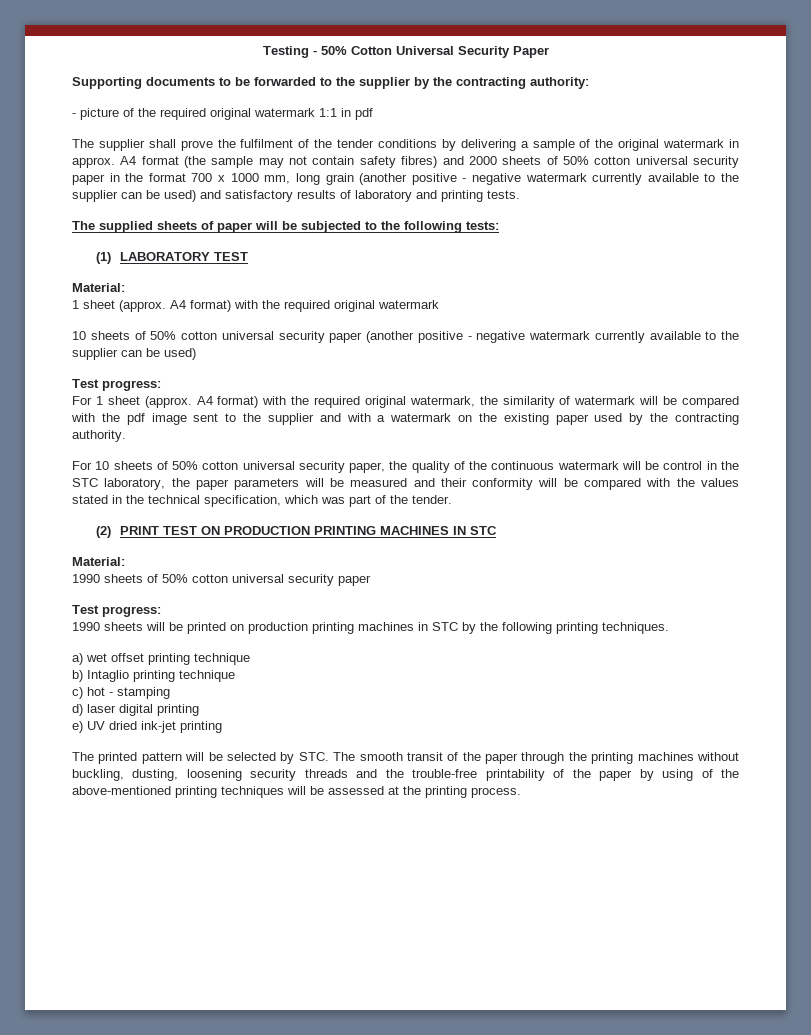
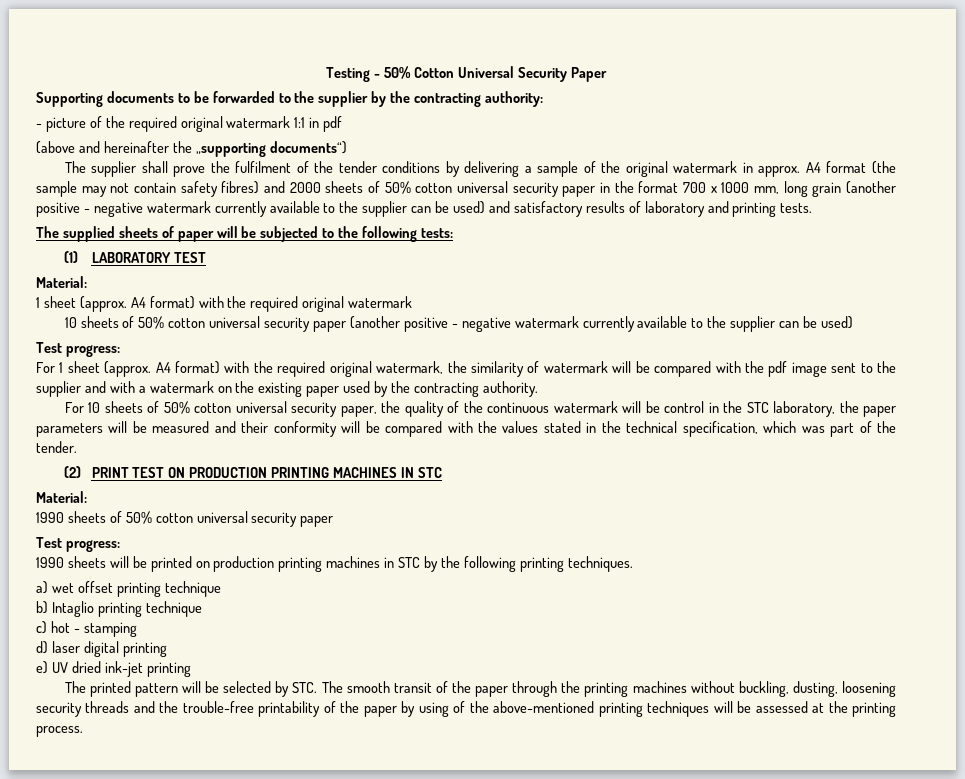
+ (above and hereinafter the „supporting documents“)

